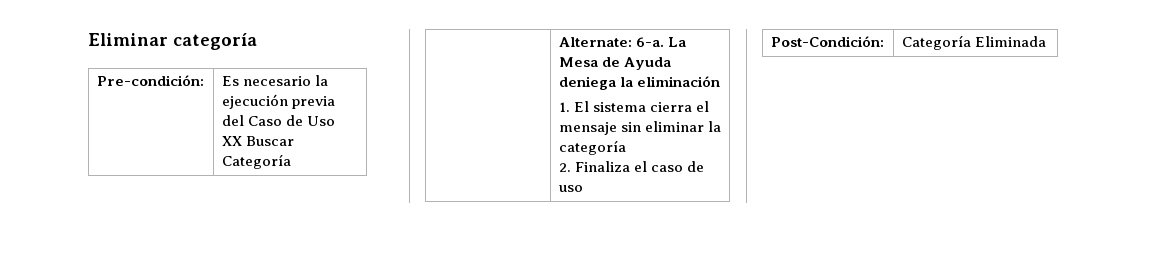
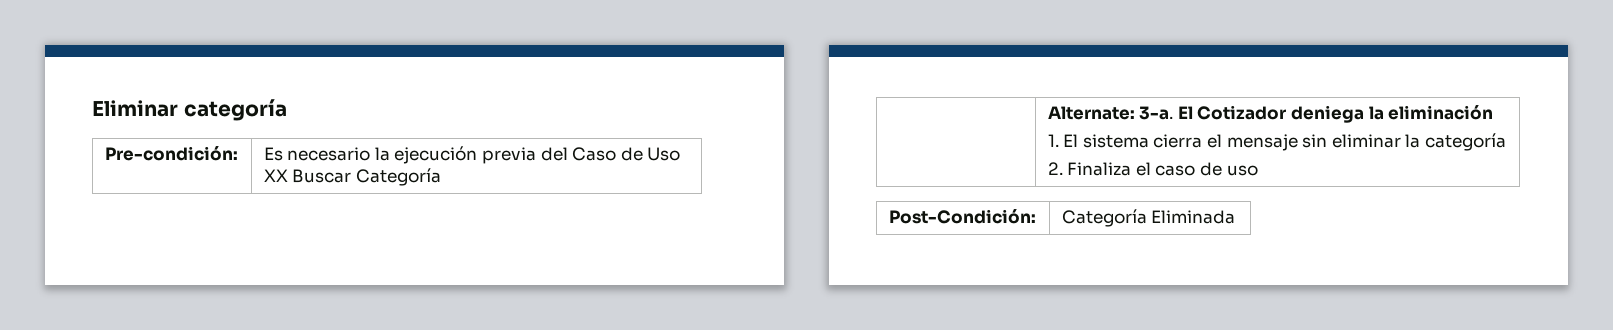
- | Alternate: 6-a. La Mesa de Ayuda deniega la eliminación
+ | Alternate: 3-a. El Cotizador deniega la eliminación

